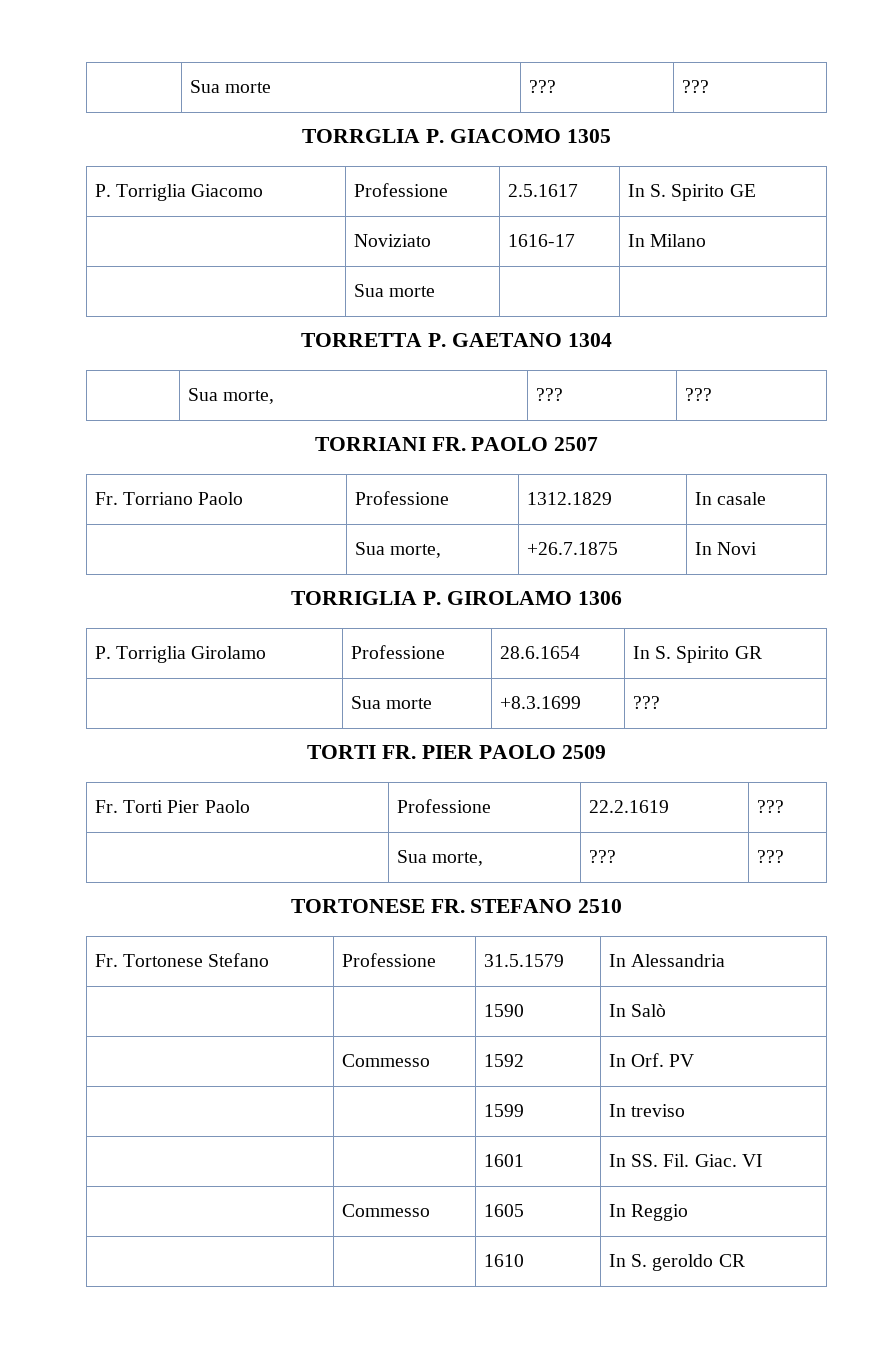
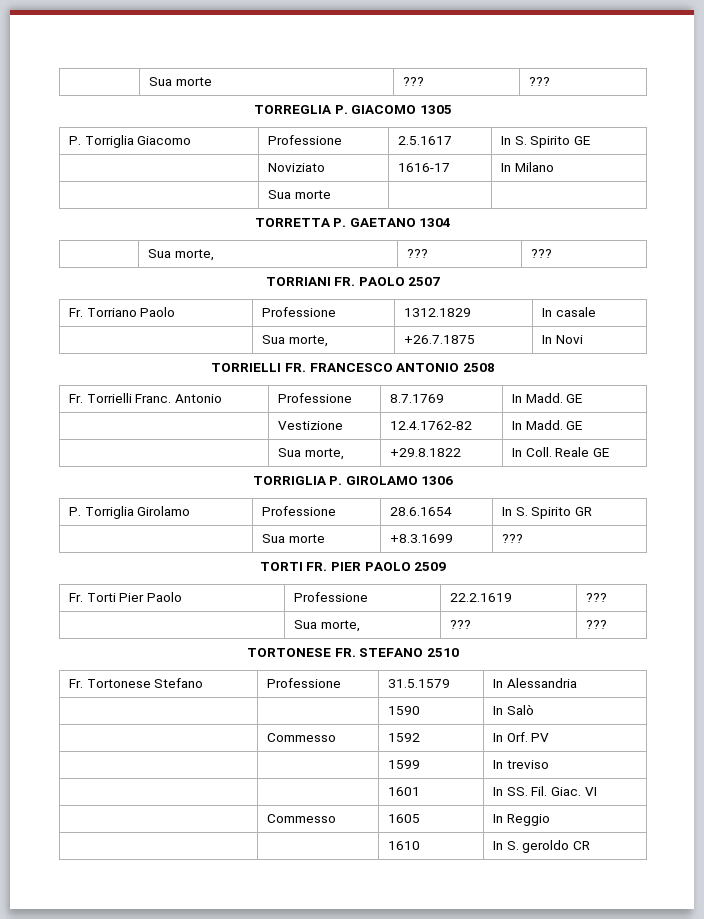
- TORRGLIA P. GIACOMO 1305
+ TORREGLIA P. GIACOMO 1305
+ TORRIELLI FR. FRANCESCO ANTONIO 2508
+ Fr. Torrielli Franc. Antonio | Professione | 8.7.1769 | In Madd. GE
+ | Vestizione | 12.4.1762-82 | In Madd. GE
+ | Sua morte, | +29.8.1822 | In Coll. Reale GE

